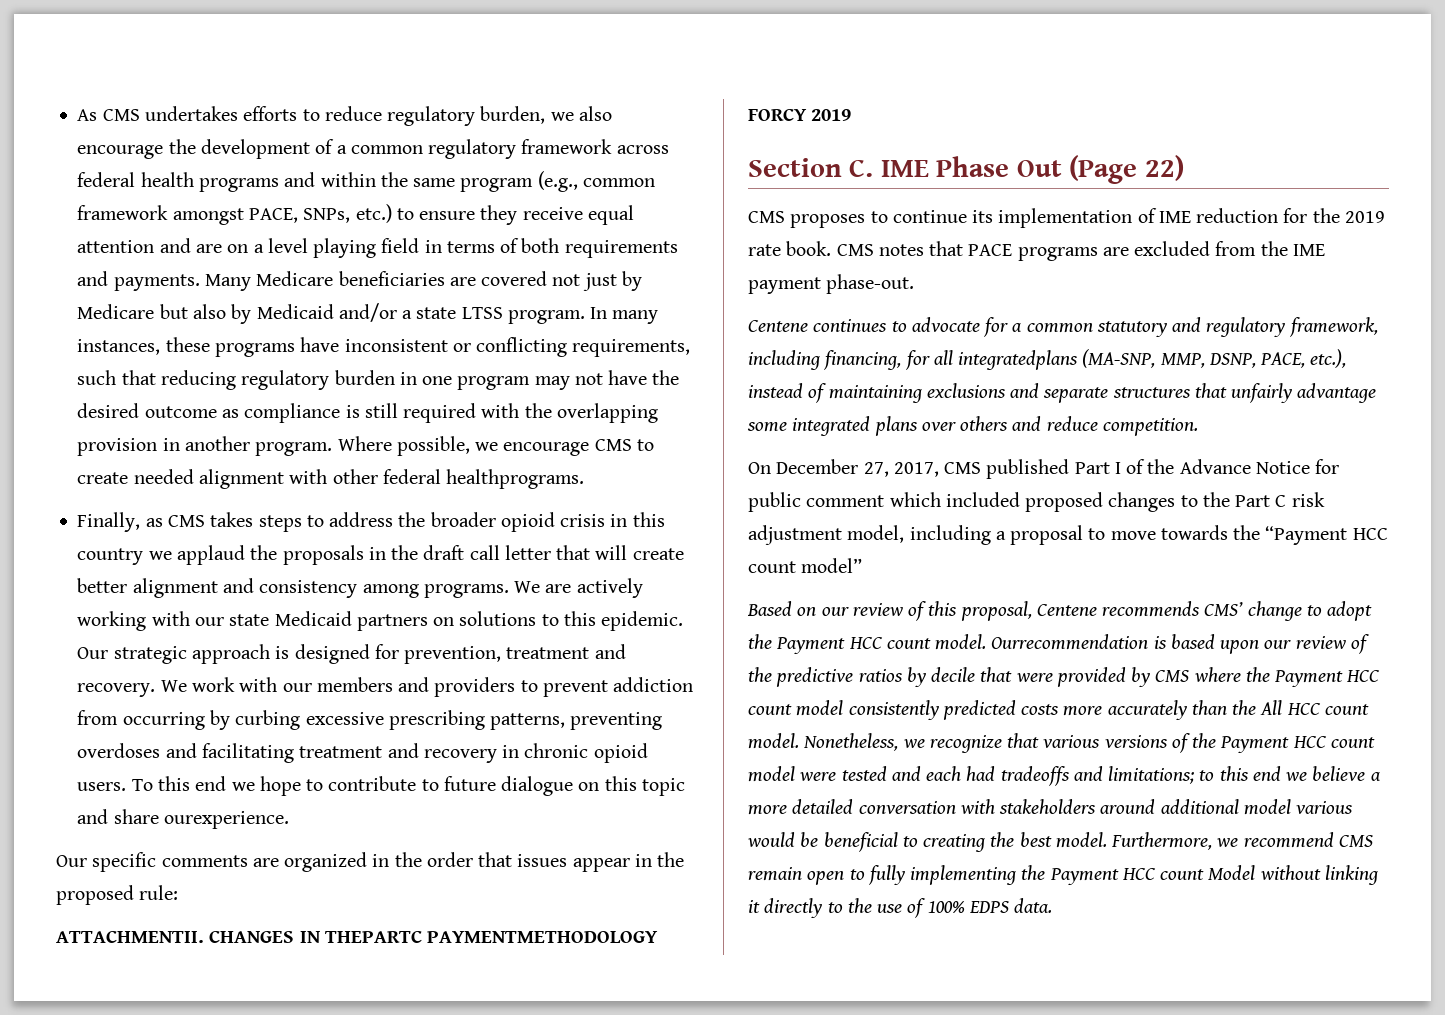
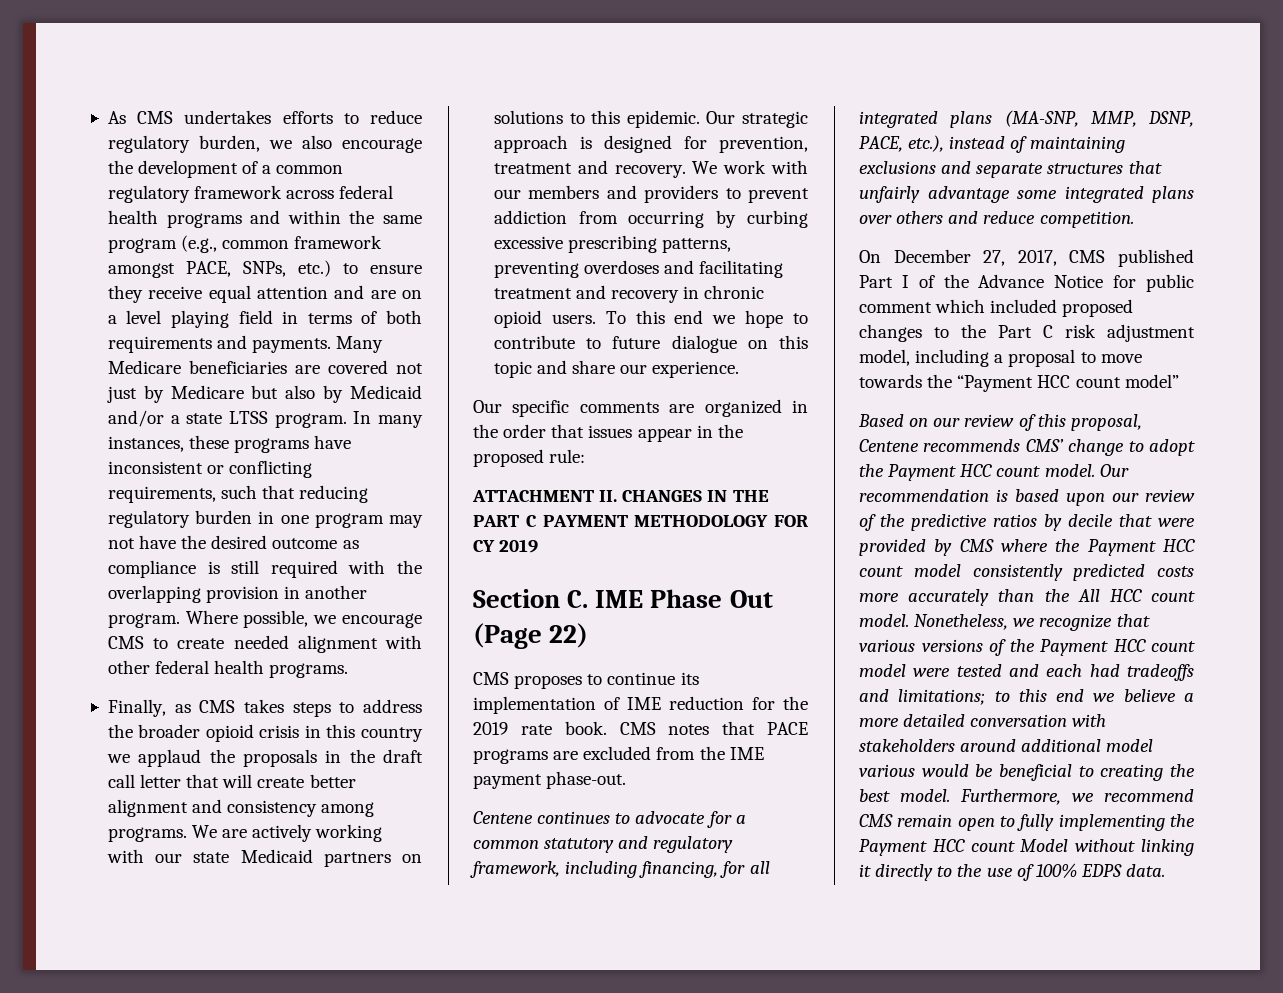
- Where possible, we encourage CMS to create needed alignment with other federal healthprograms.
+ Where possible, we encourage CMS to create needed alignment with other federal health programs.
- To this end we hope to contribute to future dialogue on this topic and share ourexperience.
+ To this end we hope to contribute to future dialogue on this topic and share our experience.
- ATTACHMENTII. CHANGES IN THEPARTC PAYMENTMETHODOLOGY FORCY 2019
+ ATTACHMENT II. CHANGES IN THE PART C PAYMENT METHODOLOGY FOR CY 2019
- Centene continues to advocate for a common statutory and regulatory framework, including financing, for all integratedplans (MA-SNP, MMP, DSNP, PACE, etc.), instead of maintaining exclusions and separate structures that unfairly advantage some integrated plans over others and reduce competition.
+ Centene continues to advocate for a common statutory and regulatory framework, including financing, for all integrated plans (MA-SNP, MMP, DSNP, PACE, etc.), instead of maintaining exclusions and separate structures that unfairly advantage some integrated plans over others and reduce competition.
- Ourrecommendation is based upon our review of the predictive ratios by decile that were provided by CMS where the Payment HCC count model consistently predicted costs more accurately than the All HCC count model.
+ Our recommendation is based upon our review of the predictive ratios by decile that were provided by CMS where the Payment HCC count model consistently predicted costs more accurately than the All HCC count model.

